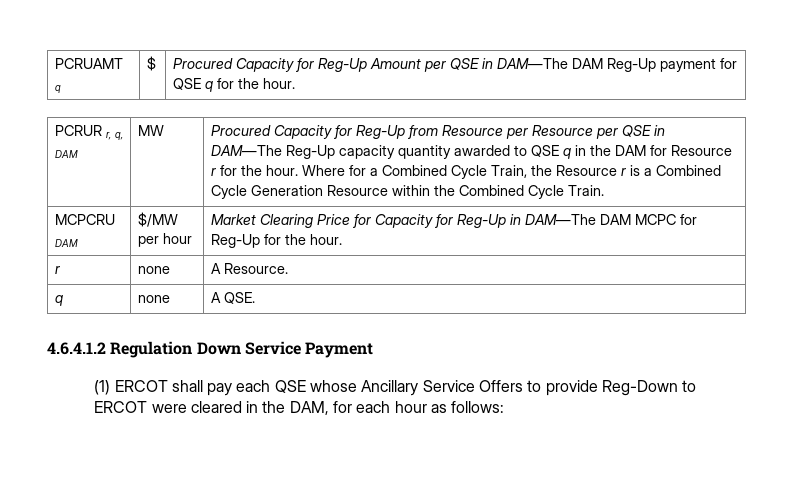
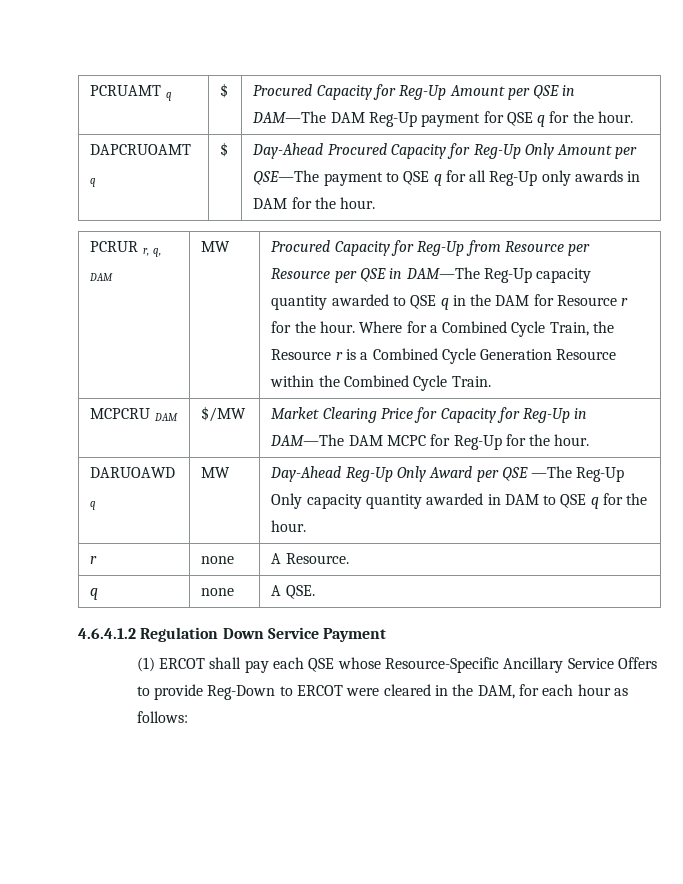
+ DAPCRUOAMT q | $ | Day-Ahead Procured Capacity for Reg-Up Only Amount per QSE—The payment to QSE q for all Reg-Up only awards in DAM for the hour.
- MCPCRU DAM | $/MW per hour | Market Clearing Price for Capacity for Reg-Up in DAM—The DAM MCPC for Reg-Up for the hour.
+ MCPCRU DAM | $/MW | Market Clearing Price for Capacity for Reg-Up in DAM—The DAM MCPC for Reg-Up for the hour.
+ DARUOAWD q | MW | Day-Ahead Reg-Up Only Award per QSE —The Reg-Up Only capacity quantity awarded in DAM to QSE q for the hour.
- (1) ERCOT shall pay each QSE whose Ancillary Service Offers to provide Reg-Down to ERCOT were cleared in the DAM, for each hour as follows:
+ (1) ERCOT shall pay each QSE whose Resource-Specific Ancillary Service Offers to provide Reg-Down to ERCOT were cleared in the DAM, for each hour as follows:

